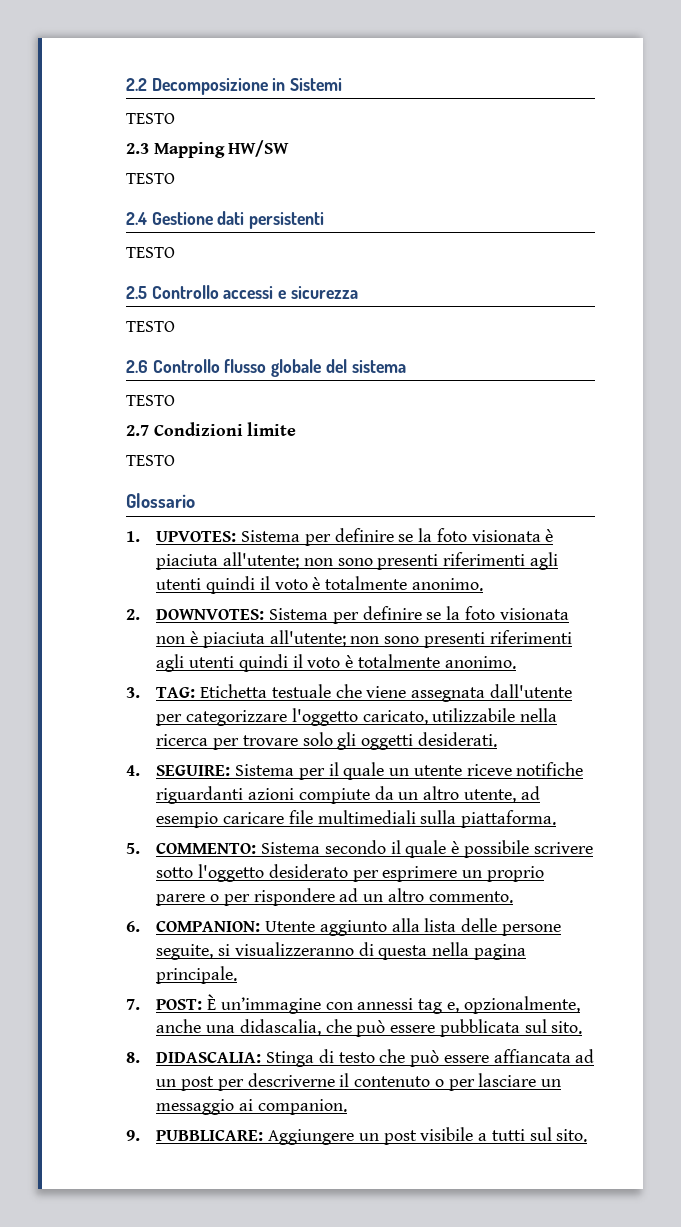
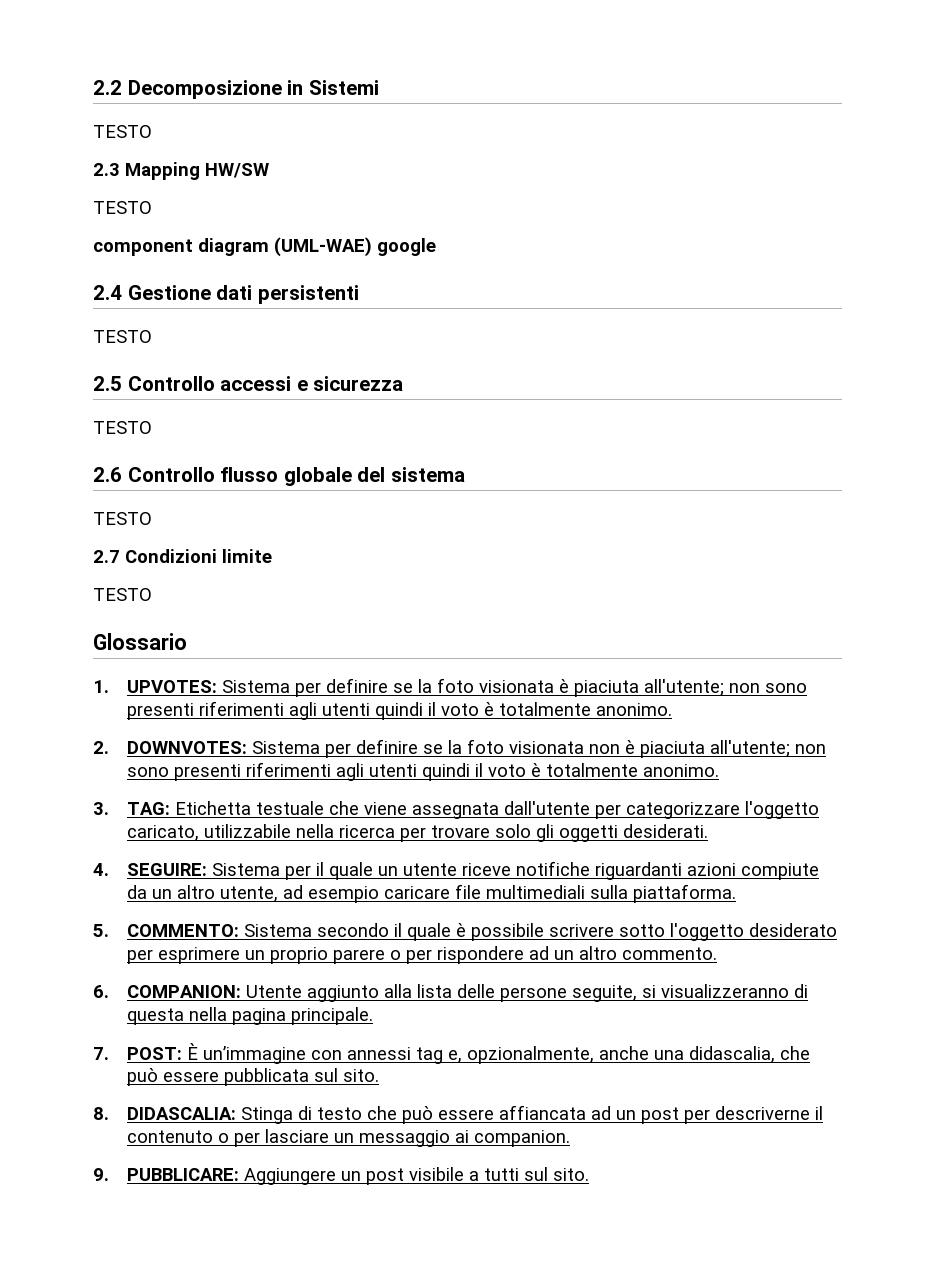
+ component diagram (UML-WAE) google

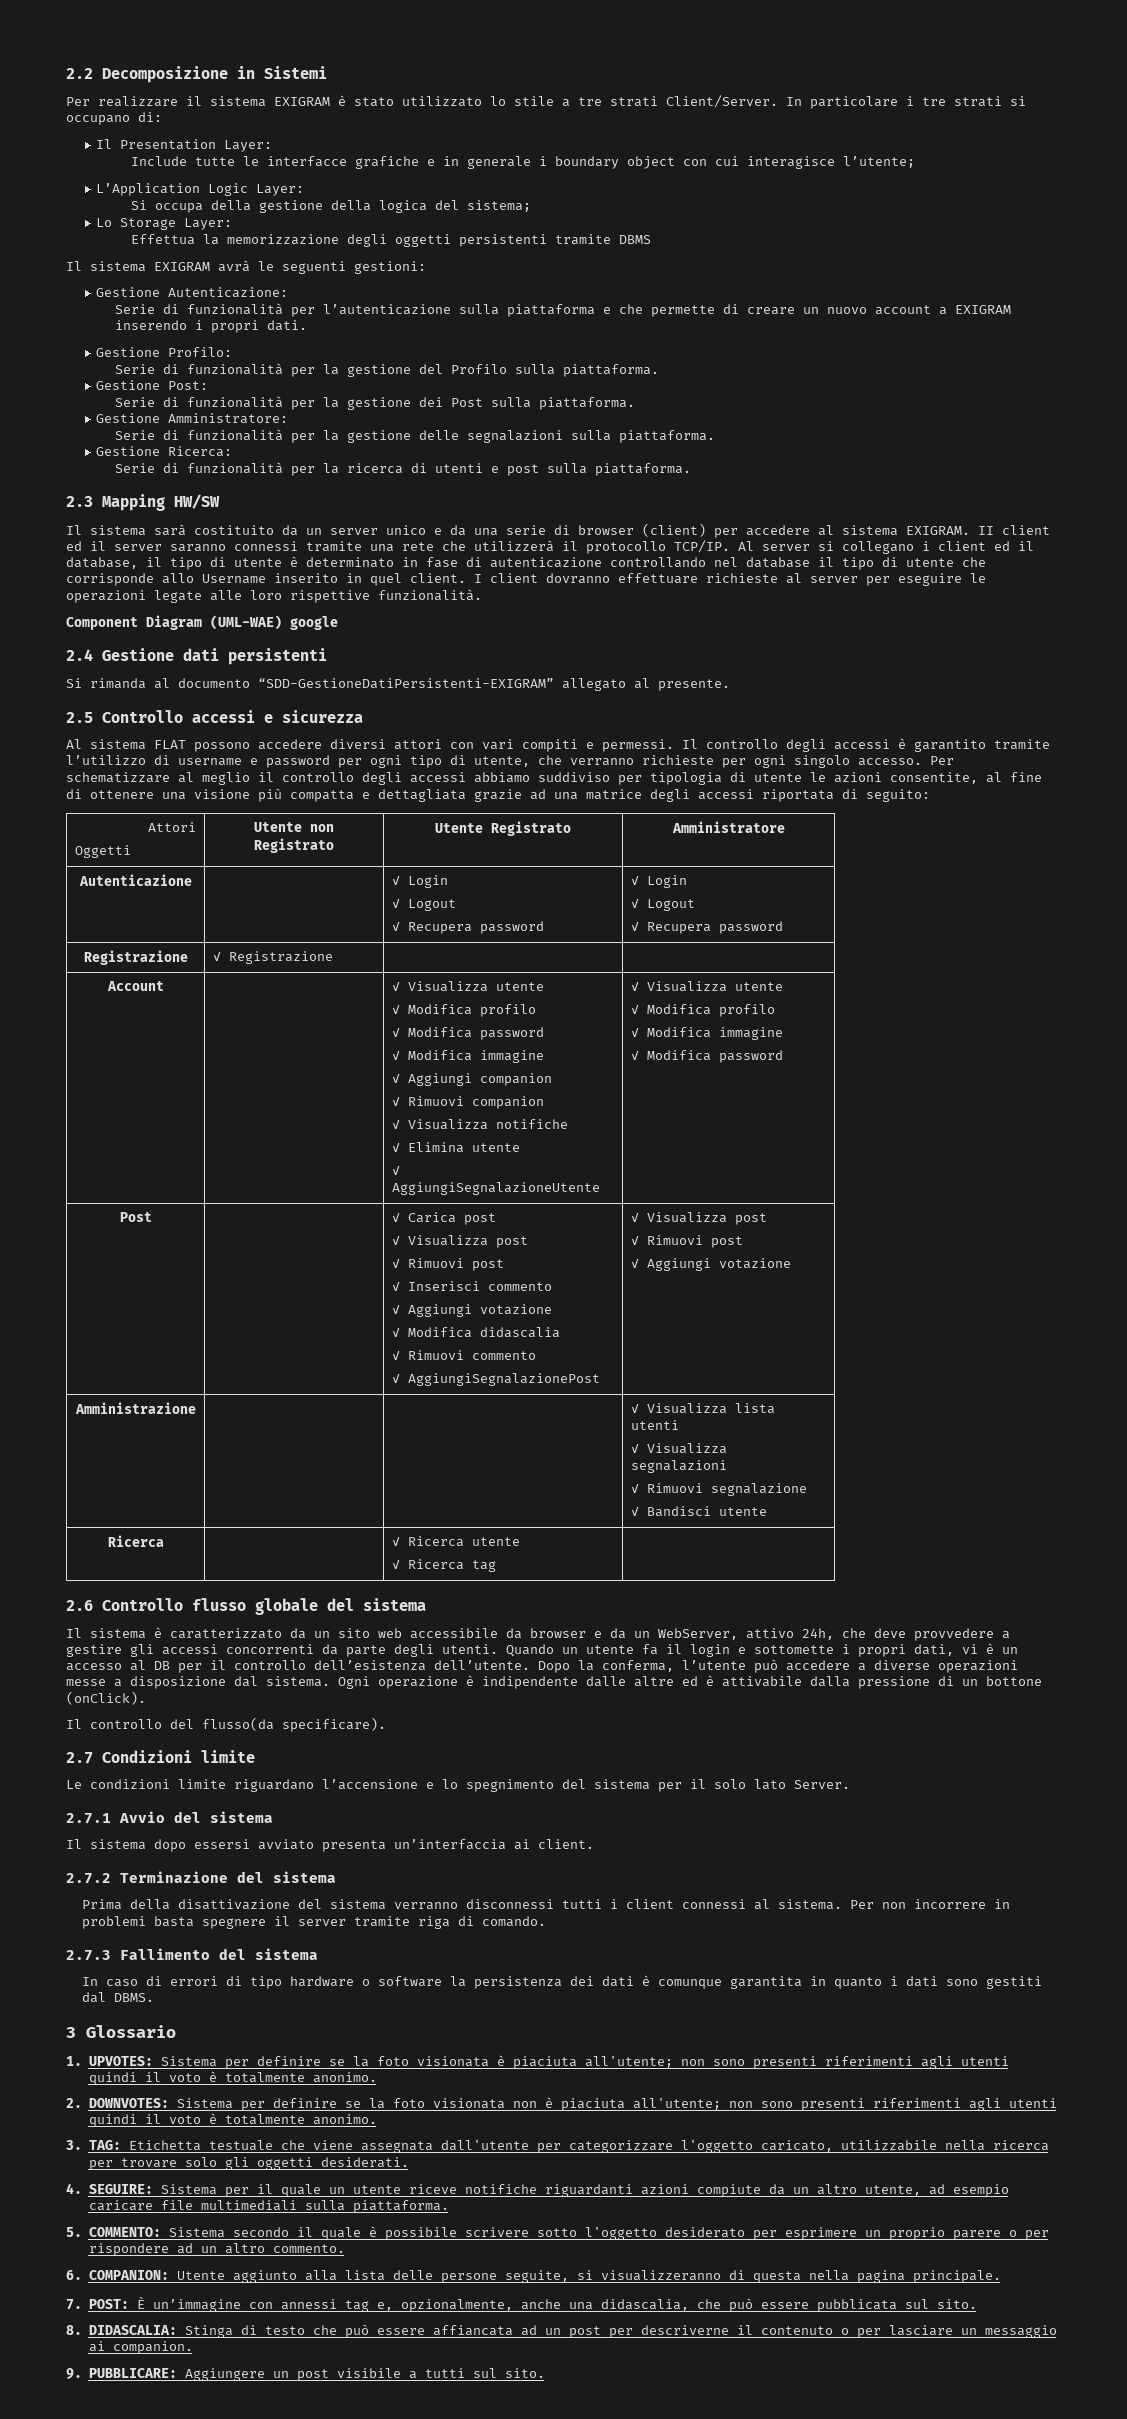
  2.2 Decomposizione in Sistemi
- TESTO
+ Per realizzare il sistema EXIGRAM è stato utilizzato lo stile a tre strati Client/Server. In particolare i tre strati si occupano di:
+ Il Presentation Layer:
+ Include tutte le interfacce grafiche e in generale i boundary object con cui interagisce l’utente;
+ L’Application Logic Layer:
+ Si occupa della gestione della logica del sistema;
+ Lo Storage Layer:
+ Effettua la memorizzazione degli oggetti persistenti tramite DBMS
+ Il sistema EXIGRAM avrà le seguenti gestioni:
+ Gestione Autenticazione:
+ Serie di funzionalità per l’autenticazione sulla piattaforma e che permette di creare un nuovo account a EXIGRAM inserendo i propri dati.
+ Gestione Profilo:
+ Serie di funzionalità per la gestione del Profilo sulla piattaforma.
+ Gestione Post:
+ Serie di funzionalità per la gestione dei Post sulla piattaforma.
+ Gestione Amministratore:
+ Serie di funzionalità per la gestione delle segnalazioni sulla piattaforma.
+ Gestione Ricerca:
+ Serie di funzionalità per la ricerca di utenti e post sulla piattaforma.
  2.3 Mapping HW/SW
- TESTO
- component diagram (UML-WAE) google
+ Il sistema sarà costituito da un server unico e da una serie di browser (client) per accedere al sistema EXIGRAM. II client ed il server saranno connessi tramite una rete che utilizzerà il protocollo TCP/IP. Al server si collegano i client ed il database, il tipo di utente è determinato in fase di autenticazione controllando nel database il tipo di utente che corrisponde allo Username inserito in quel client. I client dovranno effettuare richieste al server per eseguire le operazioni legate alle loro rispettive funzionalità.
+ Component Diagram (UML-WAE) google
  2.4 Gestione dati persistenti
- TESTO
+ Si rimanda al documento “SDD-GestioneDatiPersistenti-EXIGRAM” allegato al presente.
  2.5 Controllo accessi e sicurezza
- TESTO
+ Al sistema FLAT possono accedere diversi attori con vari compiti e permessi. Il controllo degli accessi è garantito tramite l’utilizzo di username e password per ogni tipo di utente, che verranno richieste per ogni singolo accesso. Per schematizzare al meglio il controllo degli accessi abbiamo suddiviso per tipologia di utente le azioni consentite, al fine di ottenere una visione più compatta e dettagliata grazie ad una matrice degli accessi riportata di seguito:
+ Attori
+ Oggetti | Utente non Registrato | Utente Registrato | Amministratore
+ Autenticazione | | ✓ Login
+ ✓ Logout
+ ✓ Recupera password | ✓ Login
+ ✓ Logout
+ ✓ Recupera password
+ Registrazione | ✓ Registrazione | |
+ Account | | ✓ Visualizza utente
+ ✓ Modifica profilo
+ ✓ Modifica password
+ ✓ Modifica immagine
+ ✓ Aggiungi companion
+ ✓ Rimuovi companion
+ ✓ Visualizza notifiche
+ ✓ Elimina utente
+ ✓ AggiungiSegnalazioneUtente | ✓ Visualizza utente
+ ✓ Modifica profilo
+ ✓ Modifica immagine
+ ✓ Modifica password
+ Post | | ✓ Carica post
+ ✓ Visualizza post
+ ✓ Rimuovi post
+ ✓ Inserisci commento
+ ✓ Aggiungi votazione
+ ✓ Modifica didascalia
+ ✓ Rimuovi commento
+ ✓ AggiungiSegnalazionePost | ✓ Visualizza post
+ ✓ Rimuovi post
+ ✓ Aggiungi votazione
+ Amministrazione | | | ✓ Visualizza lista utenti
+ ✓ Visualizza segnalazioni
+ ✓ Rimuovi segnalazione
+ ✓ Bandisci utente
+ Ricerca | | ✓ Ricerca utente
+ ✓ Ricerca tag |
  2.6 Controllo flusso globale del sistema
- TESTO
+ Il sistema è caratterizzato da un sito web accessibile da browser e da un WebServer, attivo 24h, che deve provvedere a gestire gli accessi concorrenti da parte degli utenti. Quando un utente fa il login e sottomette i propri dati, vi è un accesso al DB per il controllo dell’esistenza dell’utente. Dopo la conferma, l’utente può accedere a diverse operazioni messe a disposizione dal sistema. Ogni operazione è indipendente dalle altre ed è attivabile dalla pressione di un bottone (onClick).
+ Il controllo del flusso(da specificare).
  2.7 Condizioni limite
- TESTO
- Glossario
+ Le condizioni limite riguardano l’accensione e lo spegnimento del sistema per il solo lato Server.
+ 2.7.1 Avvio del sistema
+ Il sistema dopo essersi avviato presenta un’interfaccia ai client.
+ 2.7.2 Terminazione del sistema
+ Prima della disattivazione del sistema verranno disconnessi tutti i client connessi al sistema. Per non incorrere in problemi basta spegnere il server tramite riga di comando.
+ 2.7.3 Fallimento del sistema
+ In caso di errori di tipo hardware o software la persistenza dei dati è comunque garantita in quanto i dati sono gestiti dal DBMS.
+ 3 Glossario

